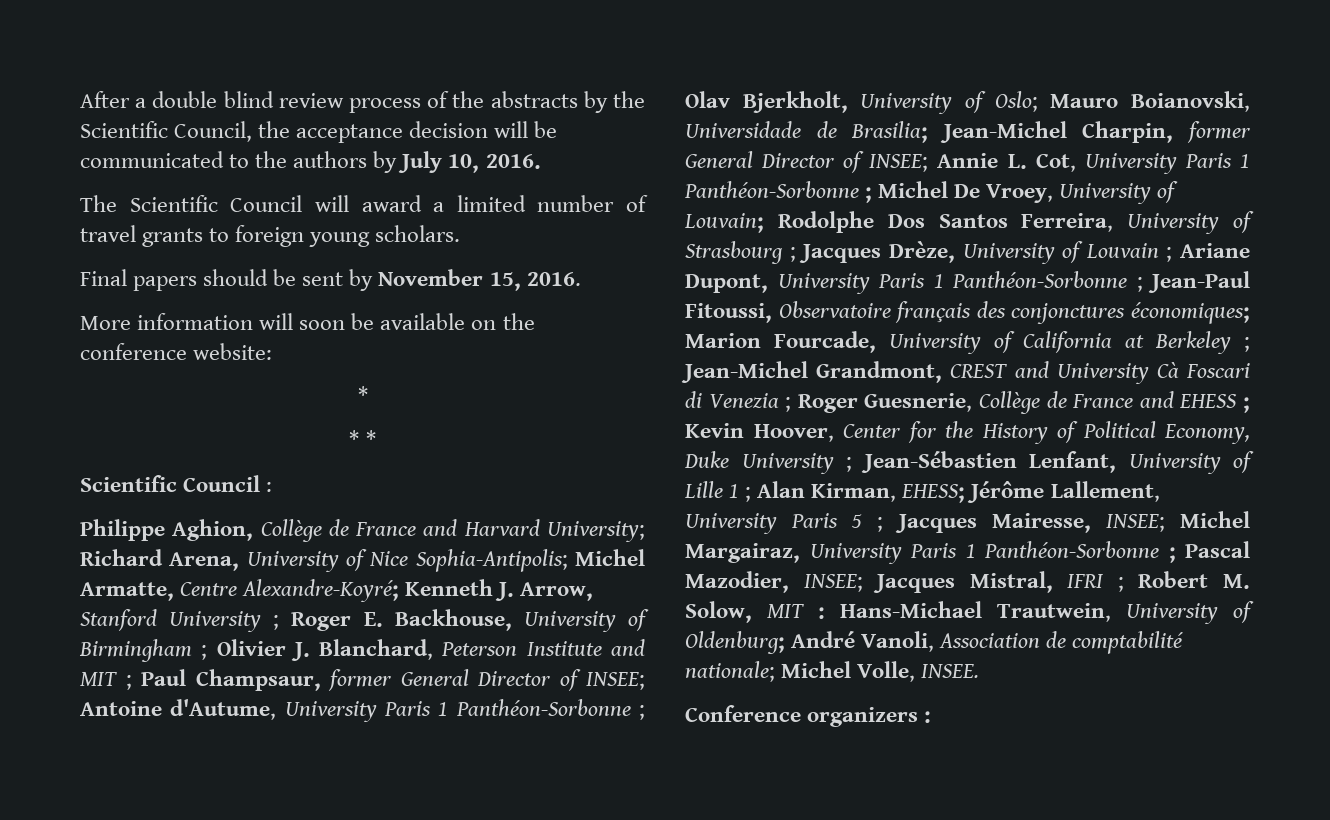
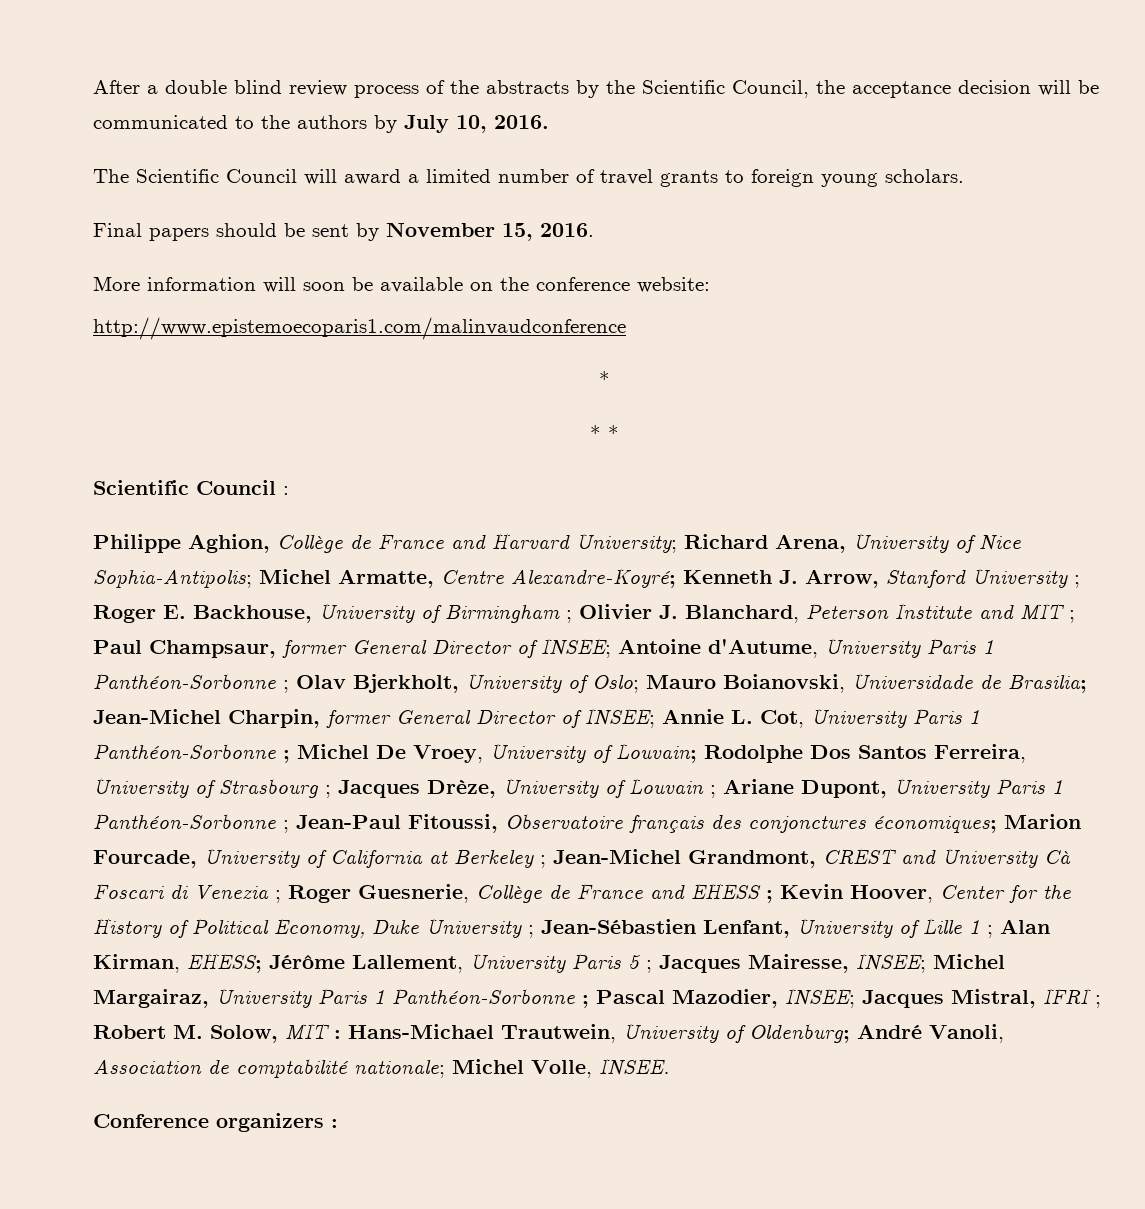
+ http://www.epistemoecoparis1.com/malinvaudconference

